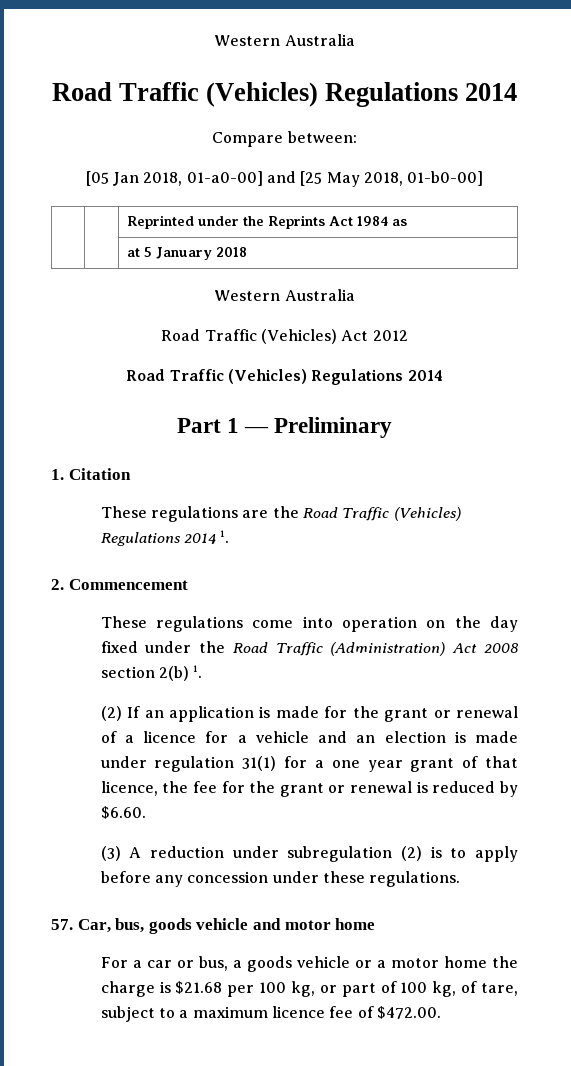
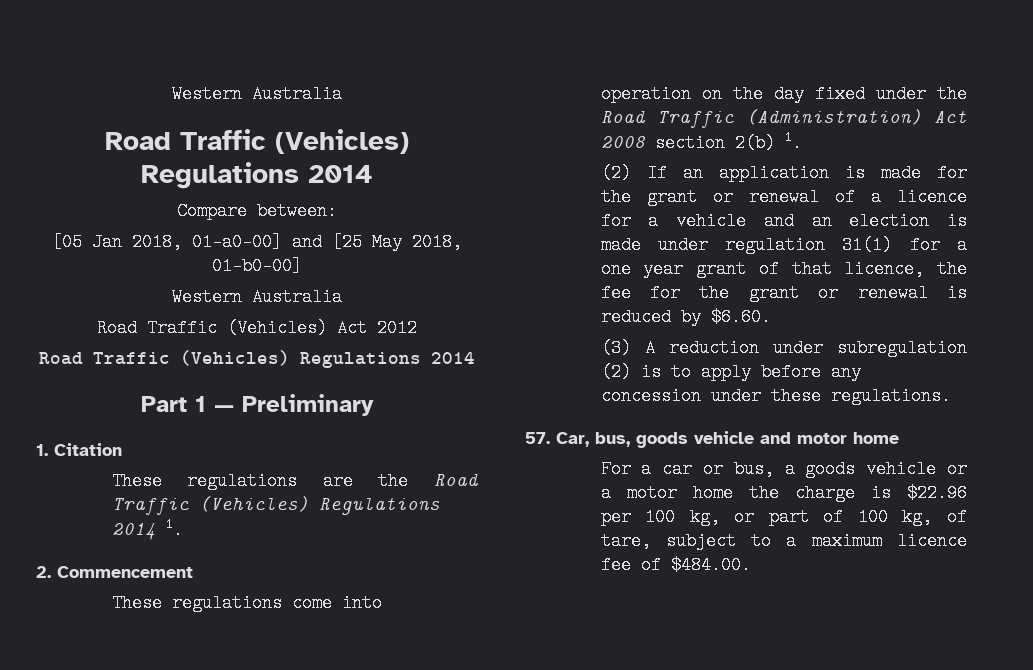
- | | Reprinted under the Reprints Act 1984 as
- | | at 5 January 2018
- For a car or bus, a goods vehicle or a motor home the charge is $21.68 per 100 kg, or part of 100 kg, of tare, subject to a maximum licence fee of $472.00.
+ For a car or bus, a goods vehicle or a motor home the charge is $22.96 per 100 kg, or part of 100 kg, of tare, subject to a maximum licence fee of $484.00.

